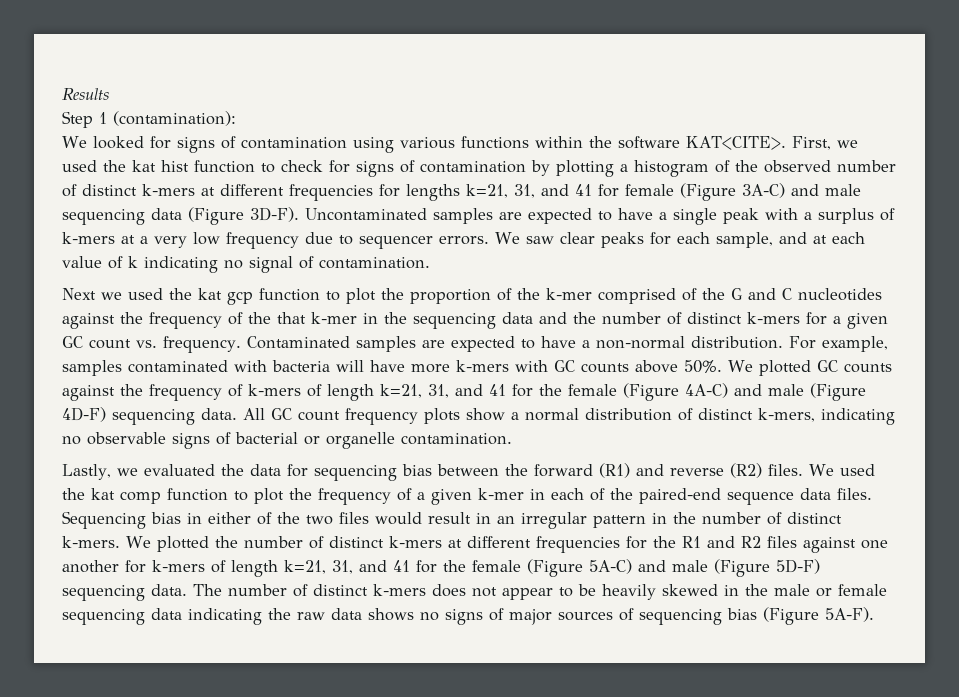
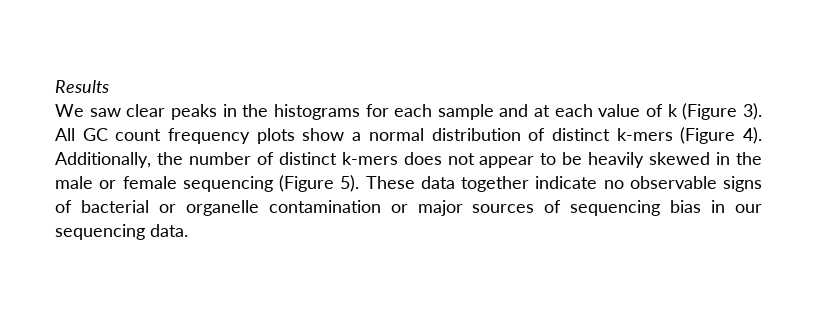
- Step 1 (contamination):
- We looked for signs of contamination using various functions within the software KAT<CITE>. First, we used the kat hist function to check for signs of contamination by plotting a histogram of the observed number of distinct k-mers at different frequencies for lengths k=21, 31, and 41 for female (Figure 3A-C) and male sequencing data (Figure 3D-F). Uncontaminated samples are expected to have a single peak with a surplus of k-mers at a very low frequency due to sequencer errors. We saw clear peaks for each sample, and at each value of k indicating no signal of contamination.
- Next we used the kat gcp function to plot the proportion of the k-mer comprised of the G and C nucleotides against the frequency of the that k-mer in the sequencing data and the number of distinct k-mers for a given GC count vs. frequency. Contaminated samples are expected to have a non-normal distribution. For example, samples contaminated with bacteria will have more k-mers with GC counts above 50%. We plotted GC counts against the frequency of k-mers of length k=21, 31, and 41 for the female (Figure 4A-C) and male (Figure 4D-F) sequencing data.
+ We saw clear peaks in the histograms for each sample and at each value of k (Figure 3).
- All GC count frequency plots show a normal distribution of distinct k-mers, indicating no observable signs of bacterial or organelle contamination.
- Lastly, we evaluated the data for sequencing bias between the forward (R1) and reverse (R2) files. We used the kat comp function to plot the frequency of a given k-mer in each of the paired-end sequence data files. Sequencing bias in either of the two files would result in an irregular pattern in the number of distinct k-mers. We plotted the number of distinct k-mers at different frequencies for the R1 and R2 files against one another for k-mers of length k=21, 31, and 41 for the female (Figure 5A-C) and male (Figure 5D-F) sequencing data. The number of distinct k-mers does not appear to be heavily skewed in the male or female sequencing data indicating the raw data shows no signs of major sources of sequencing bias (Figure 5A-F).
+ All GC count frequency plots show a normal distribution of distinct k-mers (Figure 4). Additionally, the number of distinct k-mers does not appear to be heavily skewed in the male or female sequencing (Figure 5). These data together indicate no observable signs of bacterial or organelle contamination or major sources of sequencing bias in our sequencing data.

